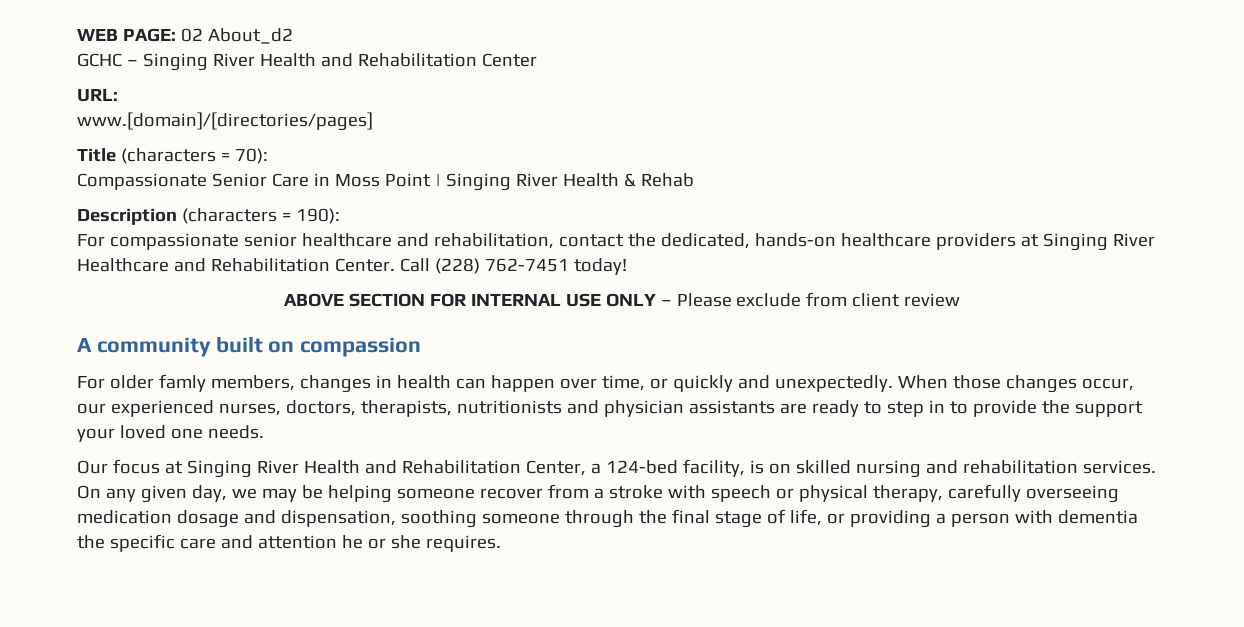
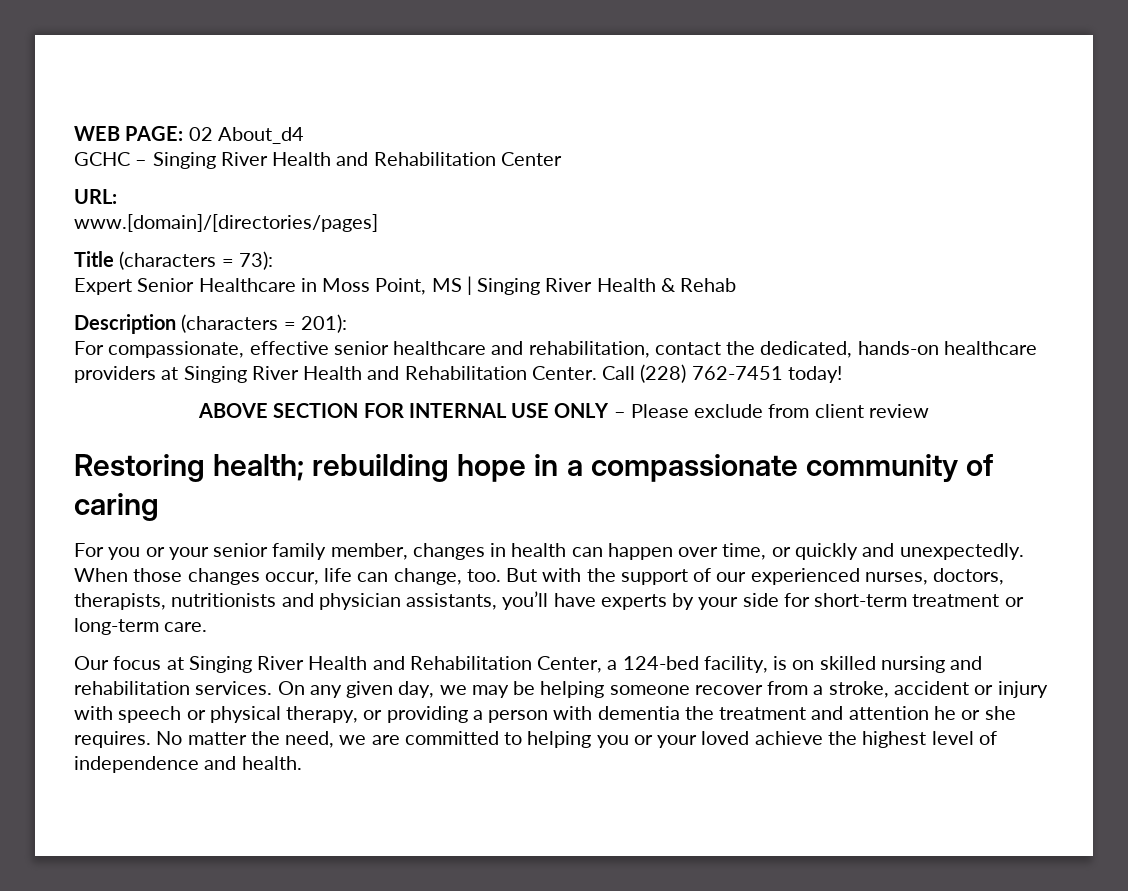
- WEB PAGE: 02 About_d2
+ WEB PAGE: 02 About_d4
- Title (characters = 70):
- Compassionate Senior Care in Moss Point | Singing River Health & Rehab
+ Title (characters = 73):
+ Expert Senior Healthcare in Moss Point, MS | Singing River Health & Rehab
- Description (characters = 190):
- For compassionate senior healthcare and rehabilitation, contact the dedicated, hands-on healthcare providers at Singing River Healthcare and Rehabilitation Center.
+ Description (characters = 201):
+ For compassionate, effective senior healthcare and rehabilitation, contact the dedicated, hands-on healthcare providers at Singing River Health and Rehabilitation Center.
- A community built on compassion
- For older famly members, changes in health can happen over time, or quickly and unexpectedly.
+ Restoring health; rebuilding hope in a compassionate community of caring
+ For you or your senior family member, changes in health can happen over time, or quickly and unexpectedly.
- When those changes occur, our experienced nurses, doctors, therapists, nutritionists and physician assistants are ready to step in to provide the support your loved one needs.
+ When those changes occur, life can change, too. But with the support of our experienced nurses, doctors, therapists, nutritionists and physician assistants, you’ll have experts by your side for short-term treatment or long-term care.
- On any given day, we may be helping someone recover from a stroke with speech or physical therapy, carefully overseeing medication dosage and dispensation, soothing someone through the final stage of life, or providing a person with dementia the specific care and attention he or she requires.
+ On any given day, we may be helping someone recover from a stroke, accident or injury with speech or physical therapy, or providing a person with dementia the treatment and attention he or she requires.
+ No matter the need, we are committed to helping you or your loved achieve the highest level of independence and health.

